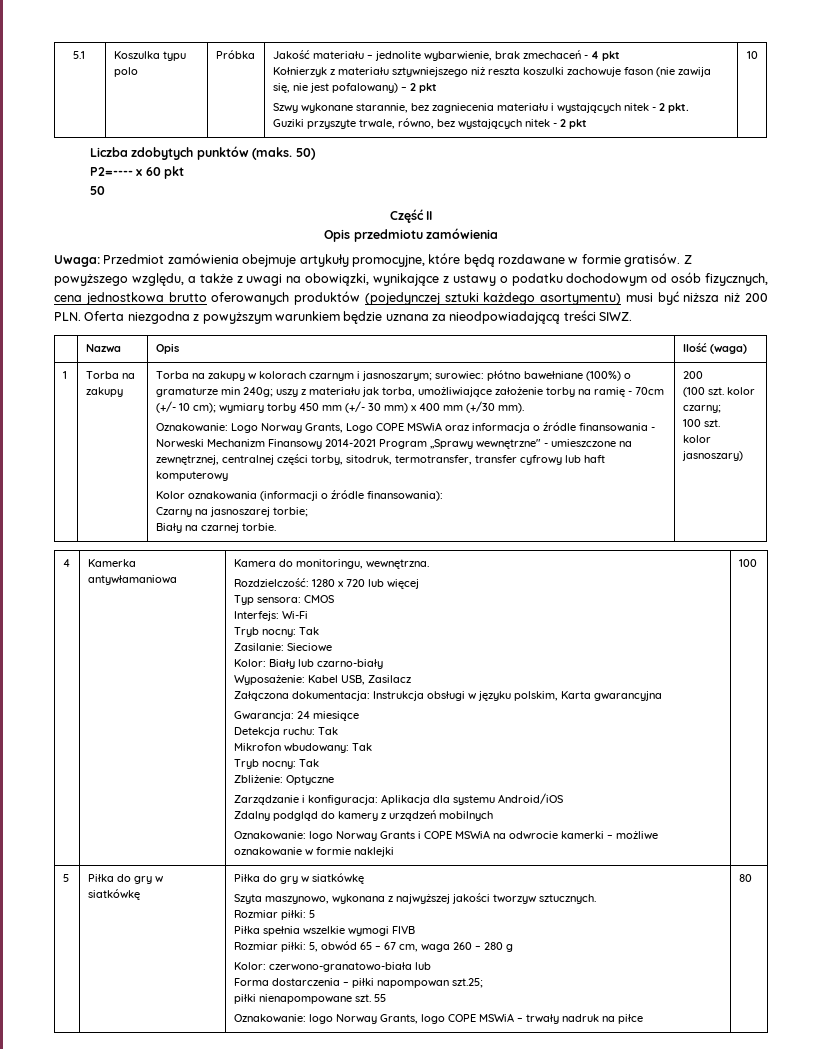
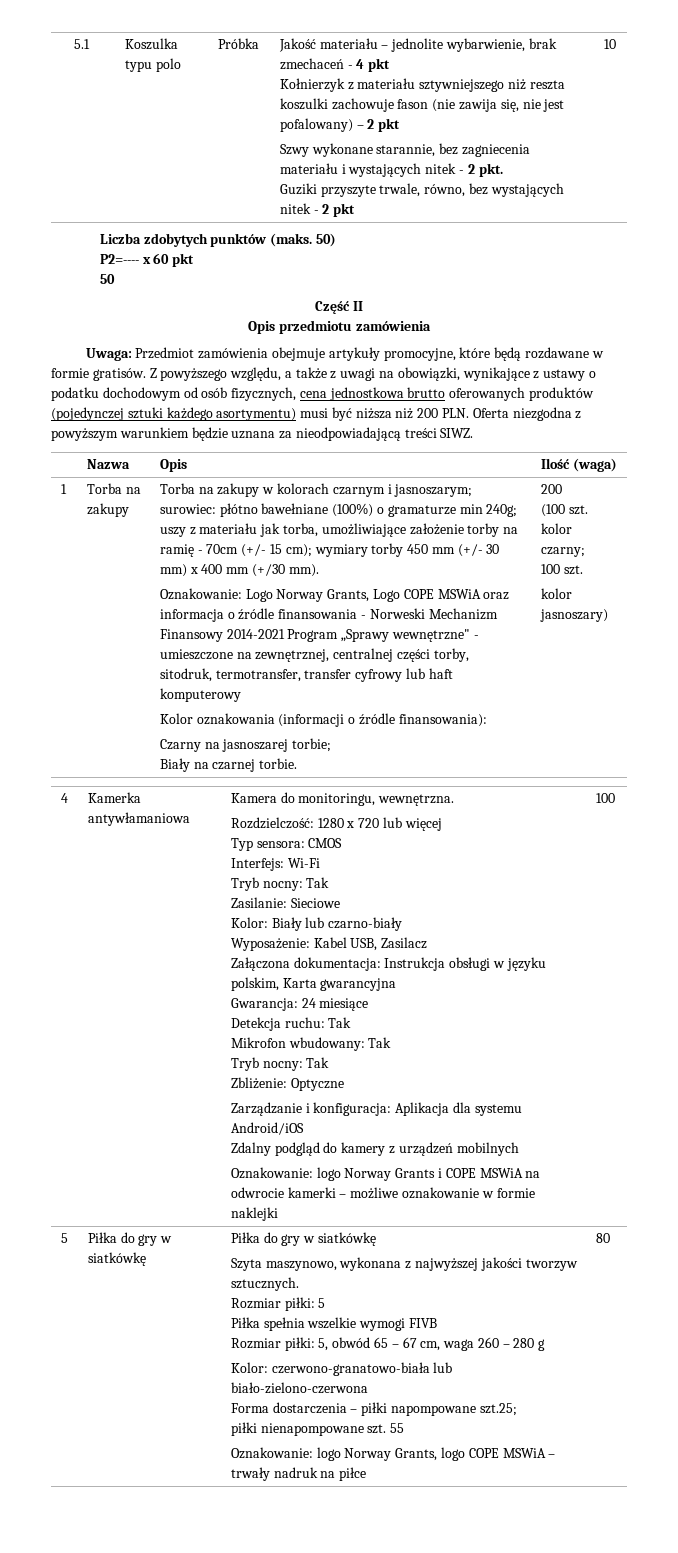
- Torba na zakupy w kolorach czarnym i jasnoszarym; surowiec: płótno bawełniane (100%) o gramaturze min 240g; uszy z materiału jak torba, umożliwiające założenie torby na ramię - 70cm (+/- 10 cm); wymiary torby 450 mm (+/- 30 mm) x 400 mm (+/30 mm).
+ Torba na zakupy w kolorach czarnym i jasnoszarym; surowiec: płótno bawełniane (100%) o gramaturze min 240g; uszy z materiału jak torba, umożliwiające założenie torby na ramię - 70cm (+/- 15 cm); wymiary torby 450 mm (+/- 30 mm) x 400 mm (+/30 mm).
- Kolor: czerwono-granatowo-biała lub
+ Kolor: czerwono-granatowo-biała lub biało-zielono-czerwona
- Forma dostarczenia – piłki napompowan szt.25;
+ Forma dostarczenia – piłki napompowane szt.25;

